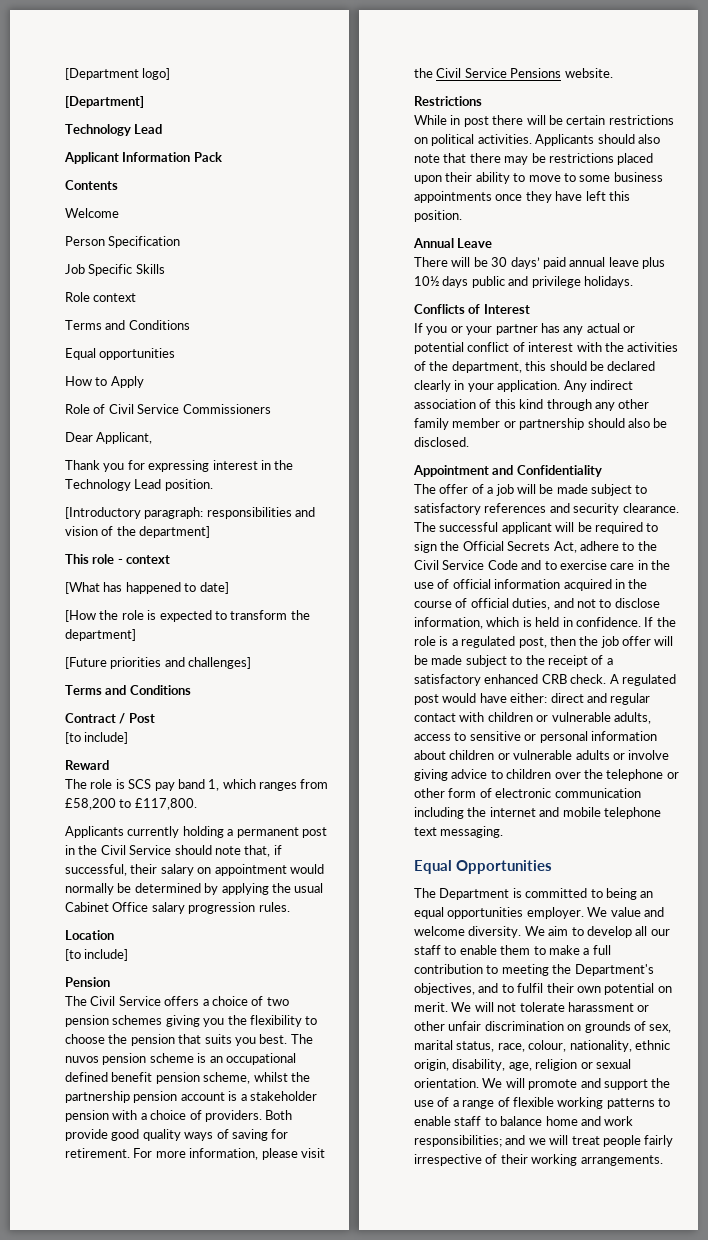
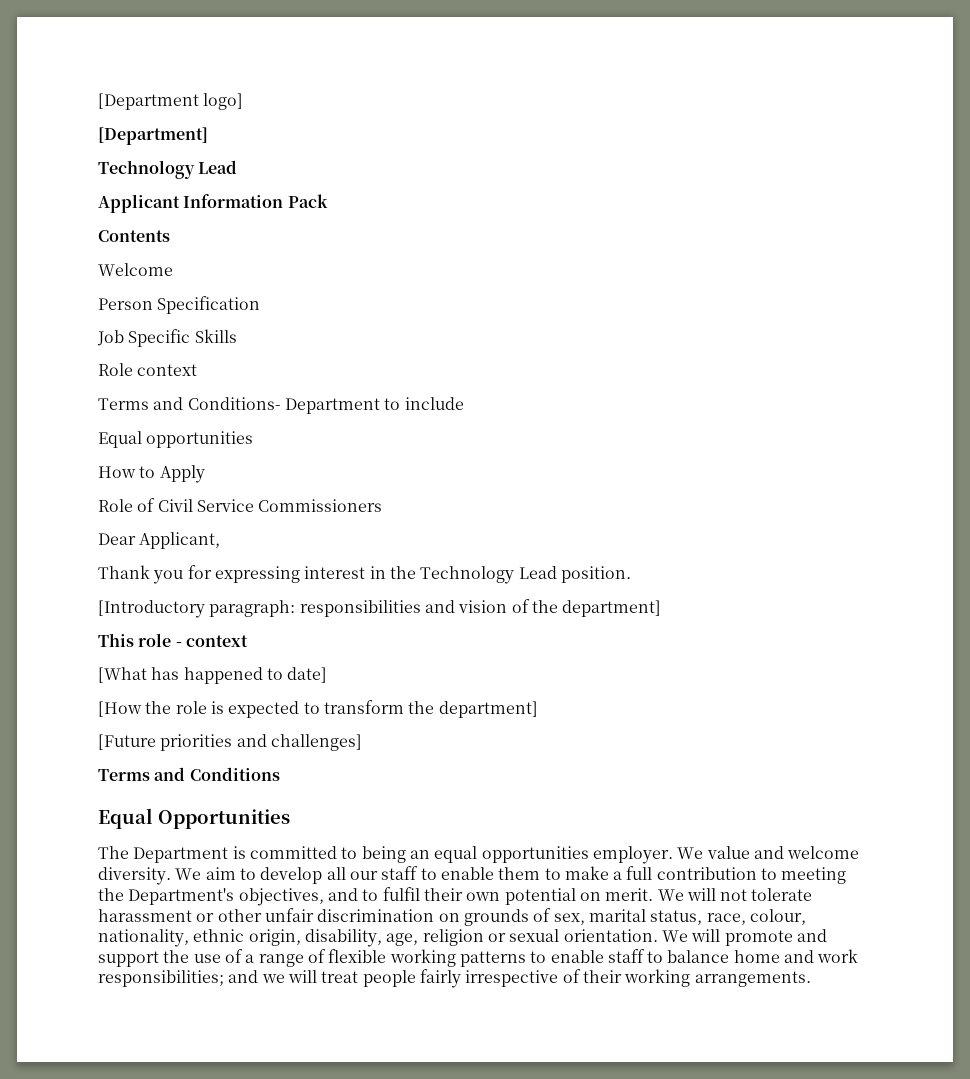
  Role context
- Terms and Conditions
+ Terms and Conditions- Department to include
- Contract / Post
- [to include]
- Reward
- The role is SCS pay band 1, which ranges from £58,200 to £117,800.
- Applicants currently holding a permanent post in the Civil Service should note that, if successful, their salary on appointment would normally be determined by applying the usual Cabinet Office salary progression rules.
- Location
- [to include]
- Pension
- The Civil Service offers a choice of two pension schemes giving you the flexibility to choose the pension that suits you best. The nuvos pension scheme is an occupational defined benefit pension scheme, whilst the partnership pension account is a stakeholder pension with a choice of providers. Both provide good quality ways of saving for retirement. For more information, please visit the Civil Service Pensions website.
- Restrictions
- While in post there will be certain restrictions on political activities. Applicants should also note that there may be restrictions placed upon their ability to move to some business appointments once they have left this position.
- Annual Leave
- There will be 30 days’ paid annual leave plus 10½ days public and privilege holidays.
- Conflicts of Interest
- If you or your partner has any actual or potential conflict of interest with the activities of the department, this should be declared clearly in your application. Any indirect association of this kind through any other family member or partnership should also be disclosed.
- Appointment and Confidentiality
- The offer of a job will be made subject to satisfactory references and security clearance. The successful applicant will be required to sign the Official Secrets Act, adhere to the Civil Service Code and to exercise care in the use of official information acquired in the course of official duties, and not to disclose information, which is held in confidence. If the role is a regulated post, then the job offer will be made subject to the receipt of a satisfactory enhanced CRB check. A regulated post would have either: direct and regular contact with children or vulnerable adults, access to sensitive or personal information about children or vulnerable adults or involve giving advice to children over the telephone or other form of electronic communication including the internet and mobile telephone text messaging.

